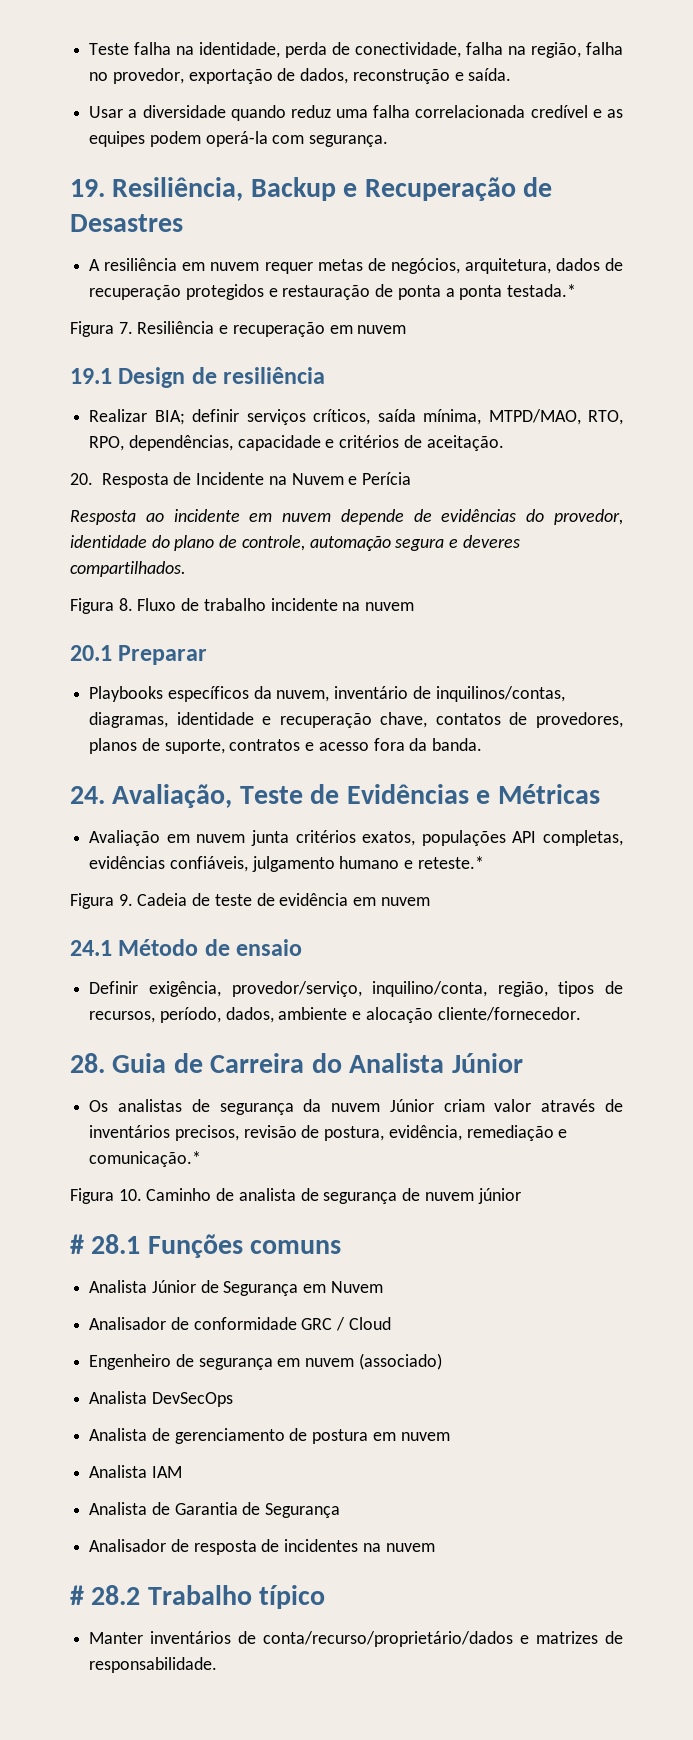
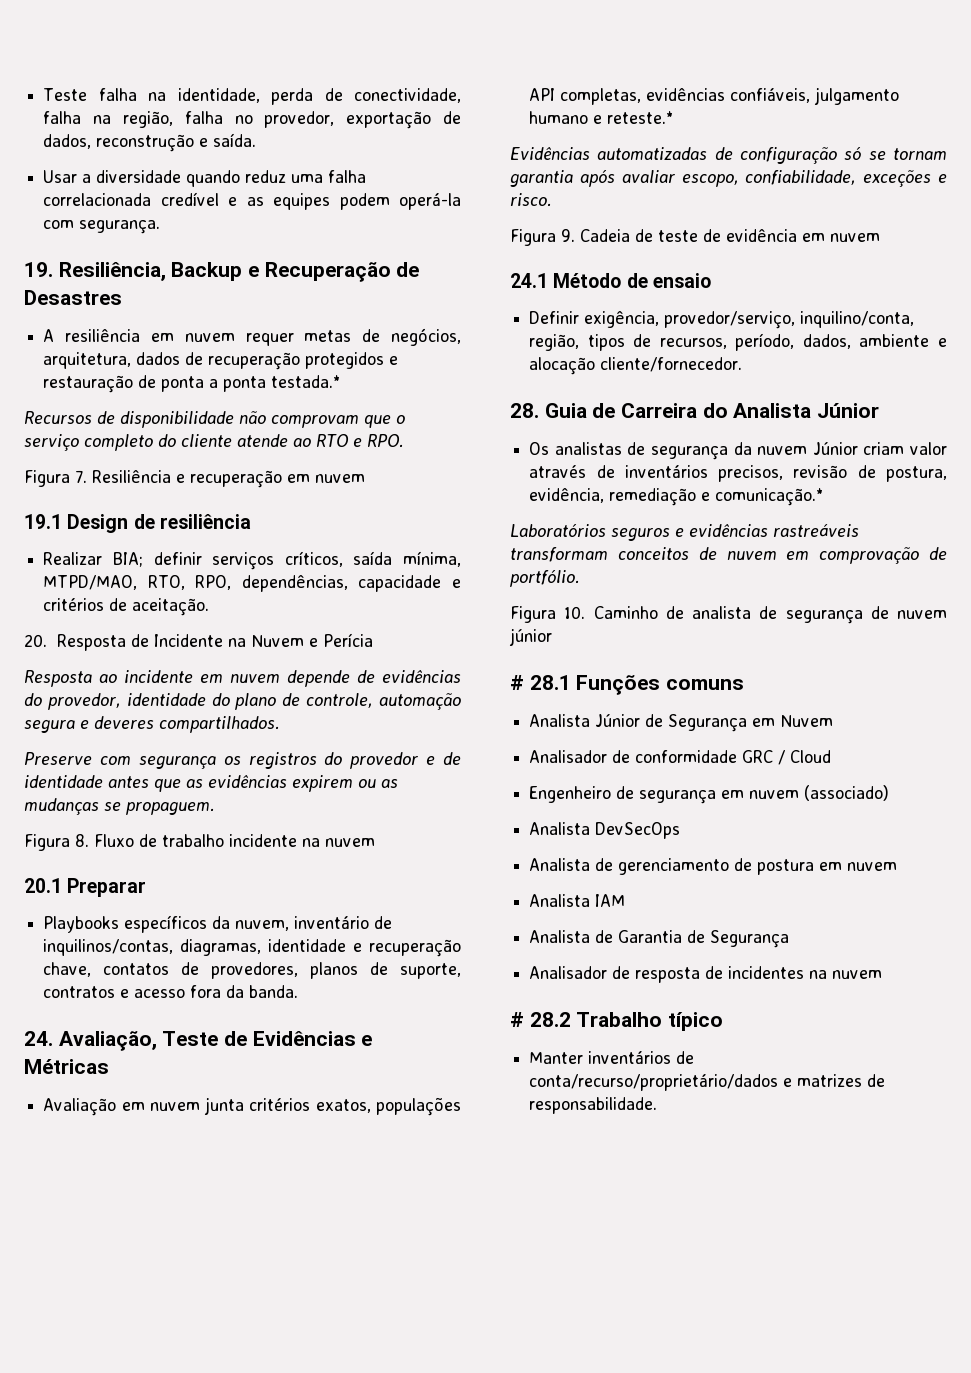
+ Recursos de disponibilidade não comprovam que o serviço completo do cliente atende ao RTO e RPO.
+ Preserve com segurança os registros do provedor e de identidade antes que as evidências expirem ou as mudanças se propaguem.
+ Evidências automatizadas de configuração só se tornam garantia após avaliar escopo, confiabilidade, exceções e risco.
+ Laboratórios seguros e evidências rastreáveis transformam conceitos de nuvem em comprovação de portfólio.

